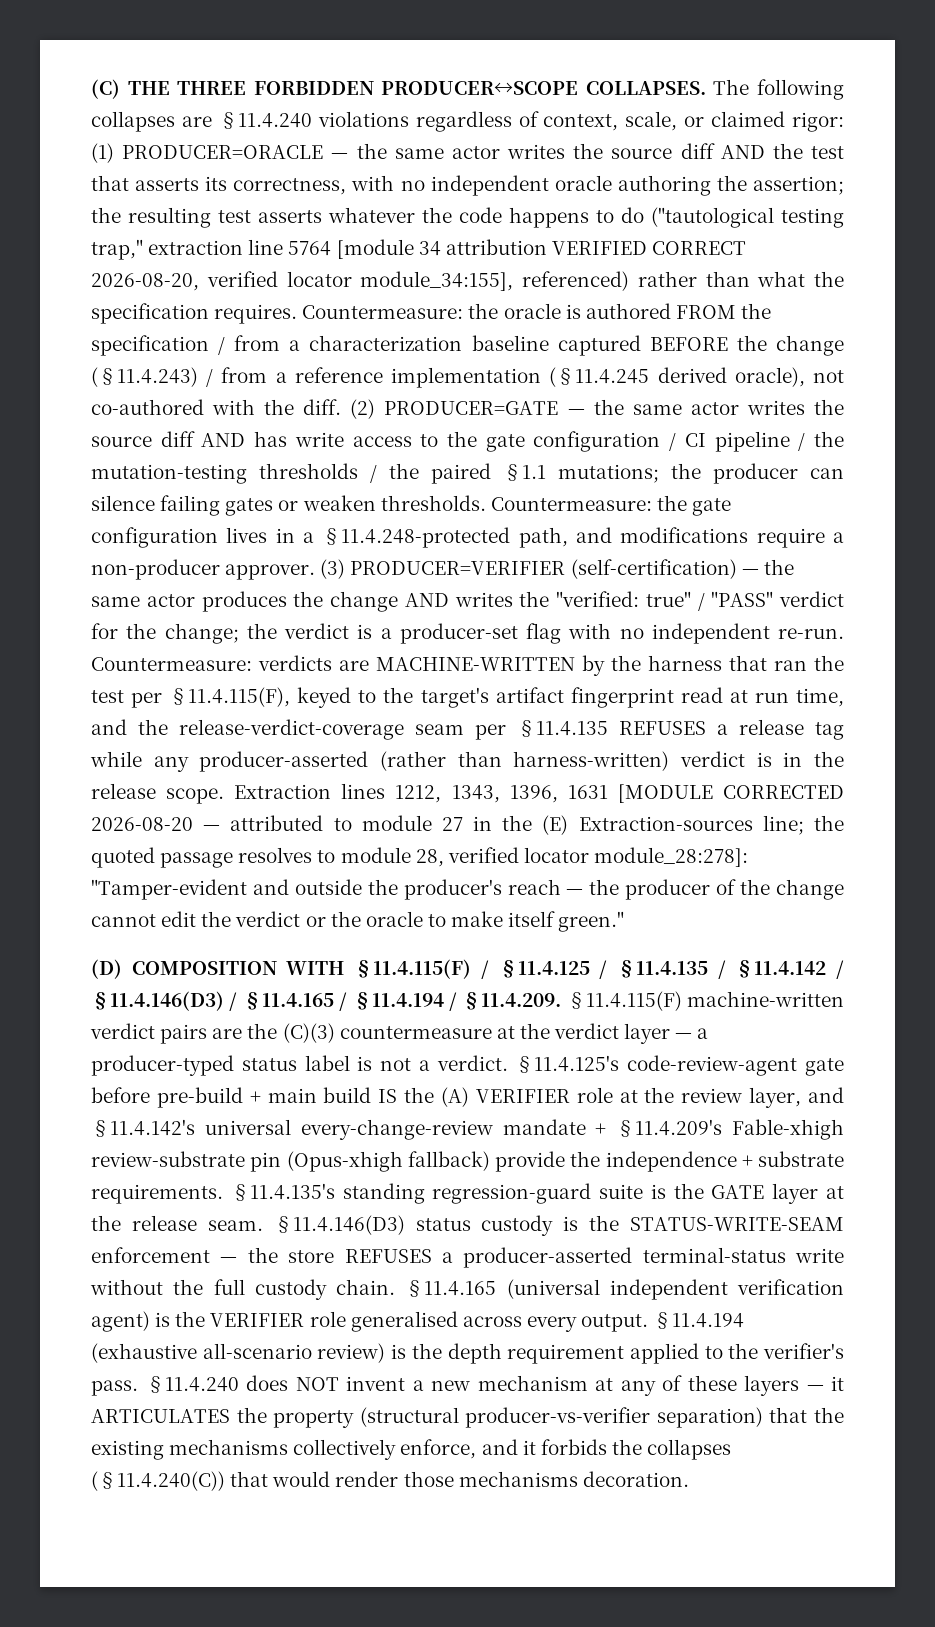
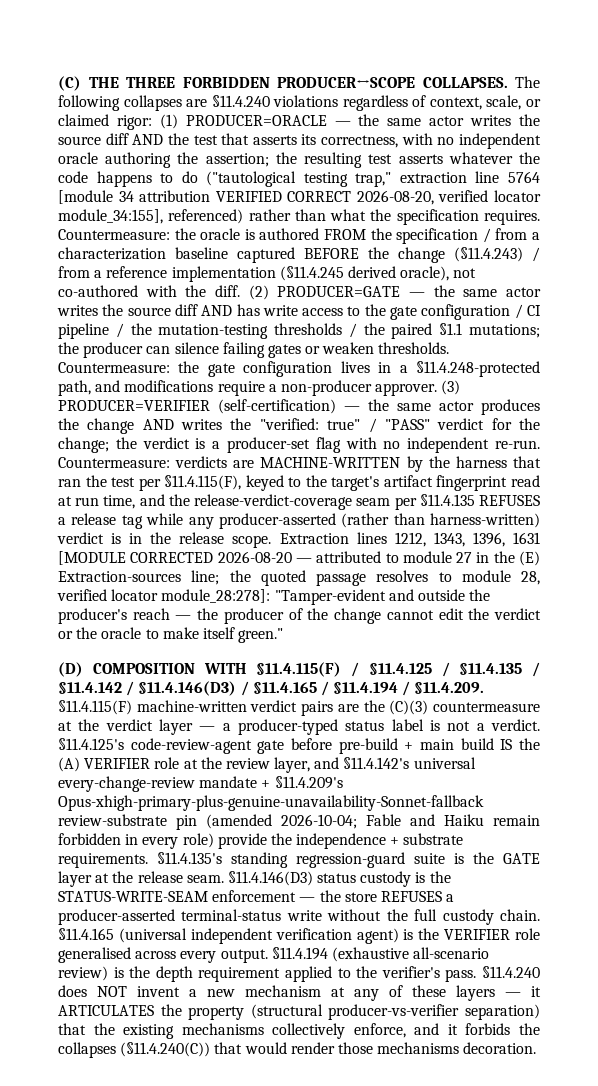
- §11.4.125's code-review-agent gate before pre-build + main build IS the (A) VERIFIER role at the review layer, and §11.4.142's universal every-change-review mandate + §11.4.209's Fable-xhigh review-substrate pin (Opus-xhigh fallback) provide the independence + substrate requirements.
+ §11.4.125's code-review-agent gate before pre-build + main build IS the (A) VERIFIER role at the review layer, and §11.4.142's universal every-change-review mandate + §11.4.209's Opus-xhigh-primary-plus-genuine-unavailability-Sonnet-fallback review-substrate pin (amended 2026-10-04; Fable and Haiku remain forbidden in every role) provide the independence + substrate requirements.

